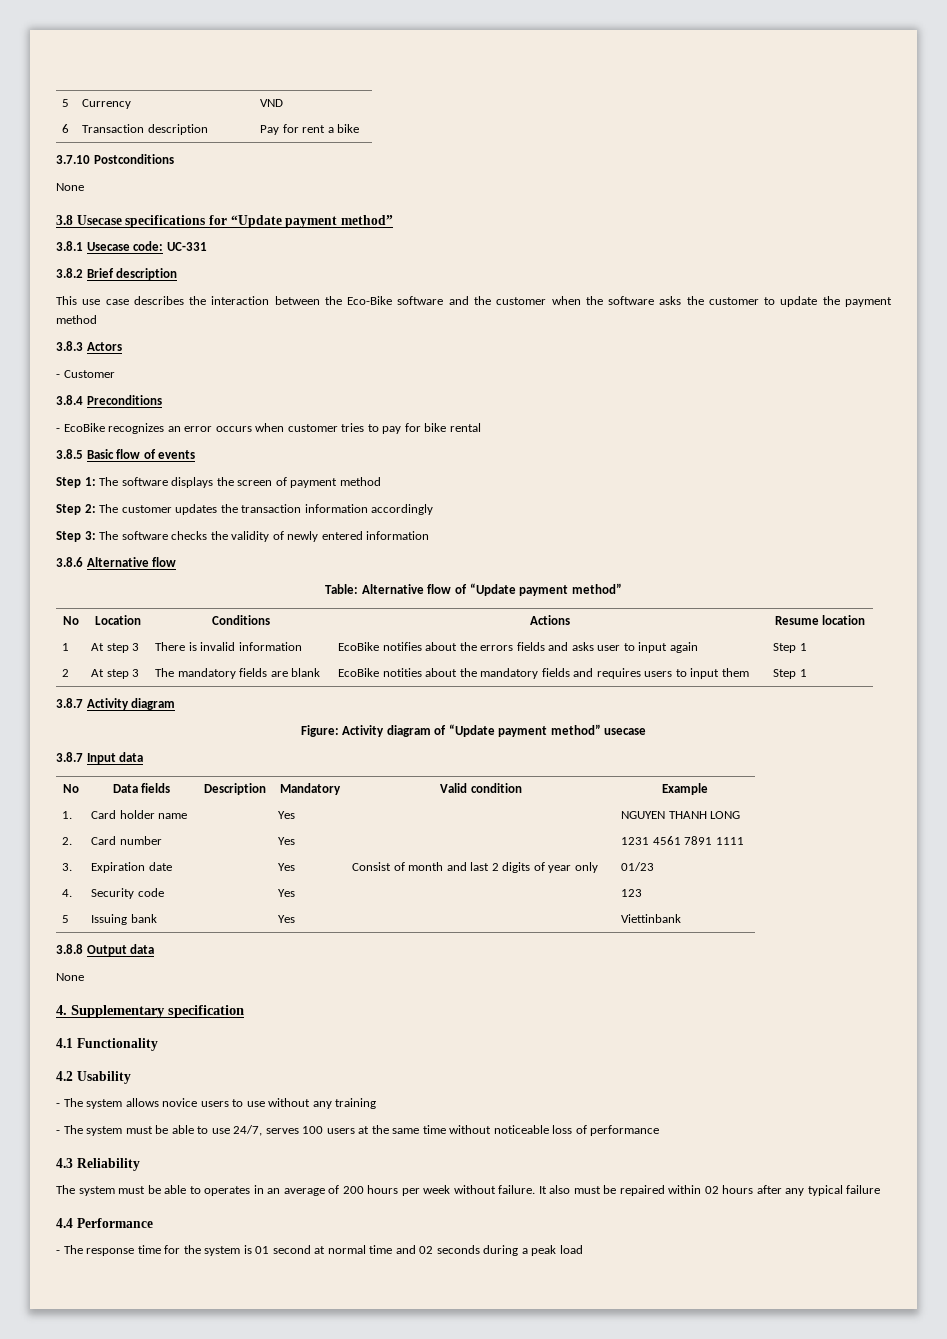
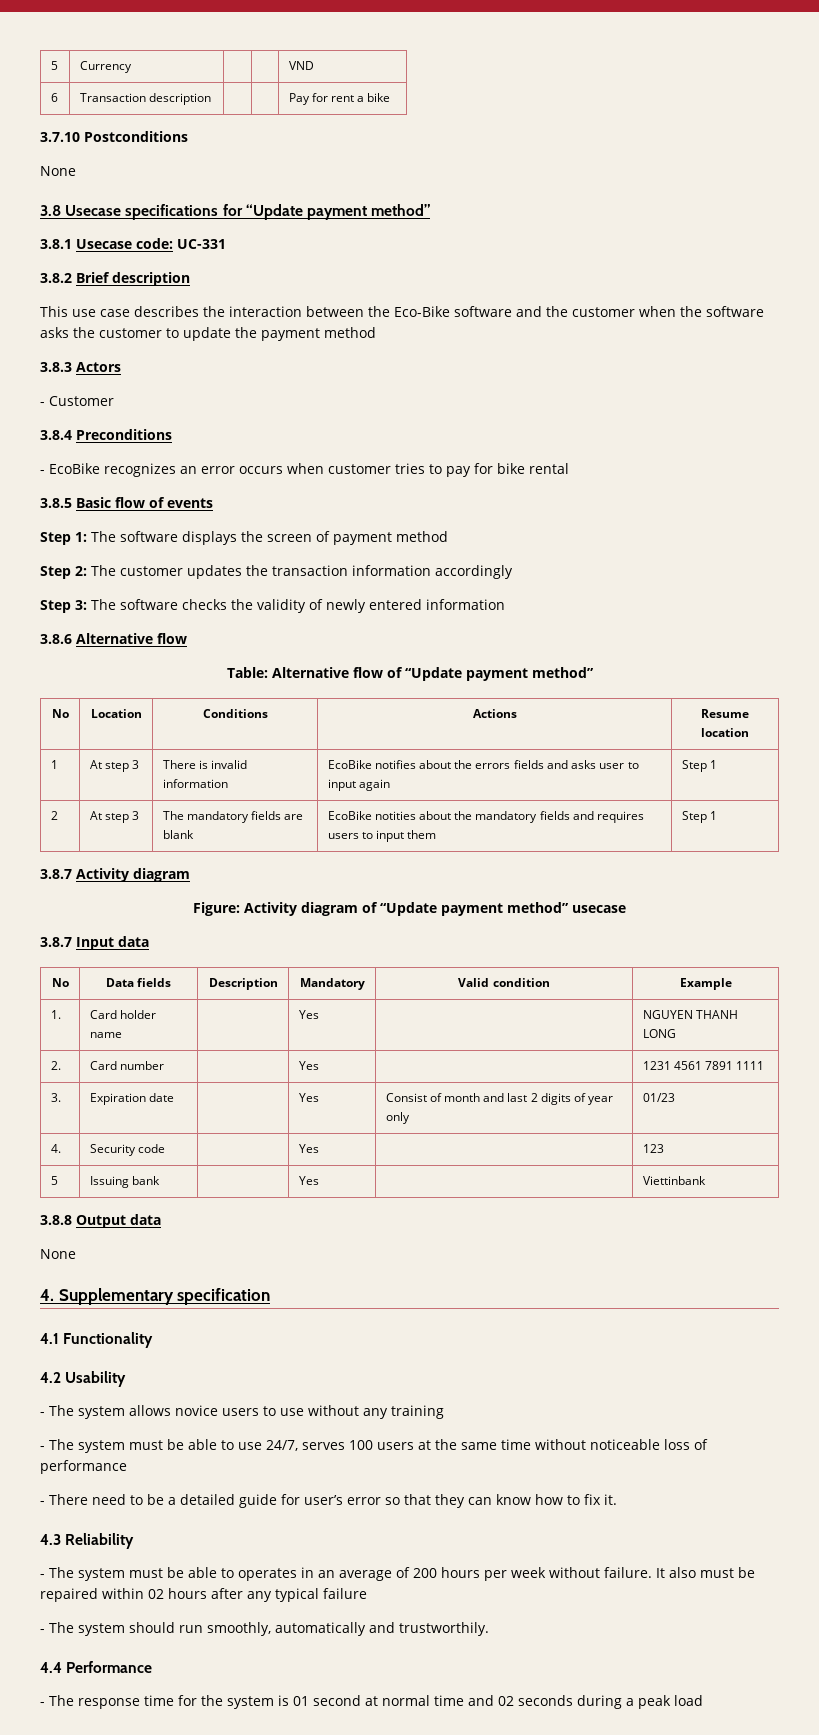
+ - There need to be a detailed guide for user’s error so that they can know how to fix it.
- The system must be able to operates in an average of 200 hours per week without failure.
+ - The system must be able to operates in an average of 200 hours per week without failure.
+ - The system should run smoothly, automatically and trustworthily.

